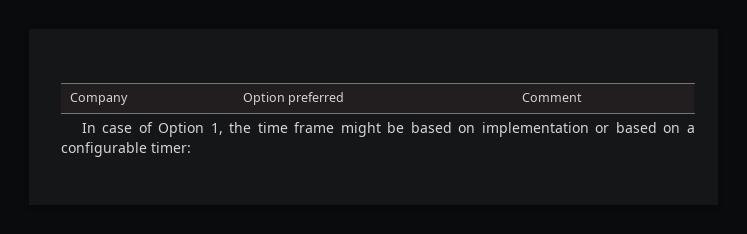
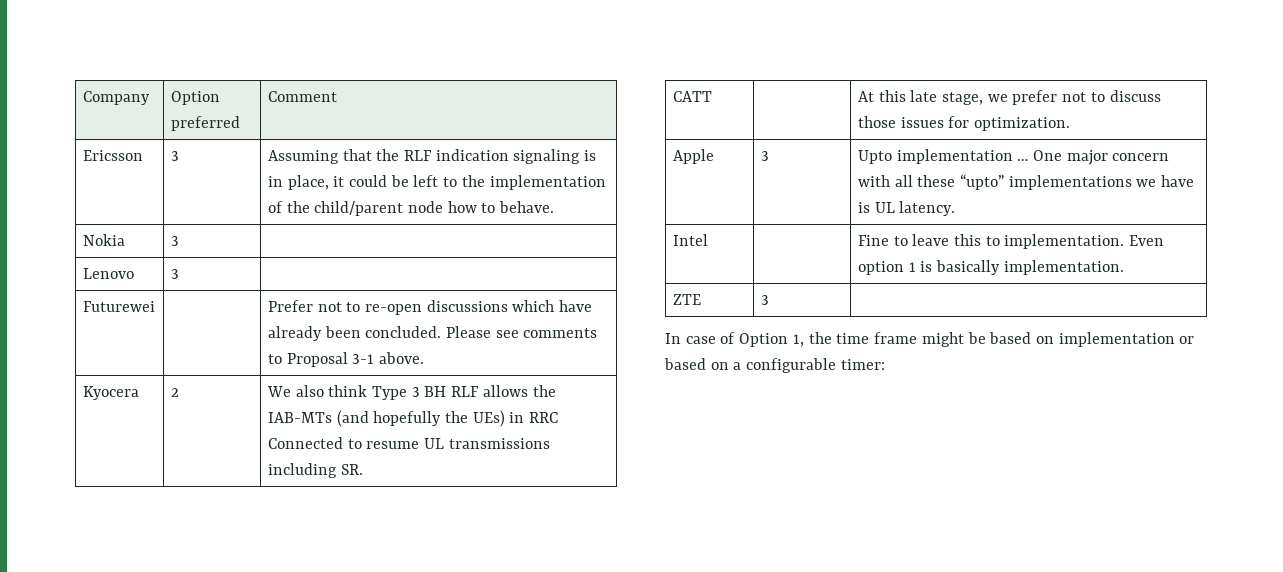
+ Ericsson | 3 | Assuming that the RLF indication signaling is in place, it could be left to the implementation of the child/parent node how to behave.
+ Nokia | 3 |
+ Lenovo | 3 |
+ Futurewei | | Prefer not to re-open discussions which have already been concluded. Please see comments to Proposal 3-1 above.
+ Kyocera | 2 | We also think Type 3 BH RLF allows the IAB-MTs (and hopefully the UEs) in RRC Connected to resume UL transmissions including SR.
+ CATT | | At this late stage, we prefer not to discuss those issues for optimization.
+ Apple | 3 | Upto implementation … One major concern with all these “upto” implementations we have is UL latency.
+ Intel | | Fine to leave this to implementation. Even option 1 is basically implementation.
+ ZTE | 3 |

